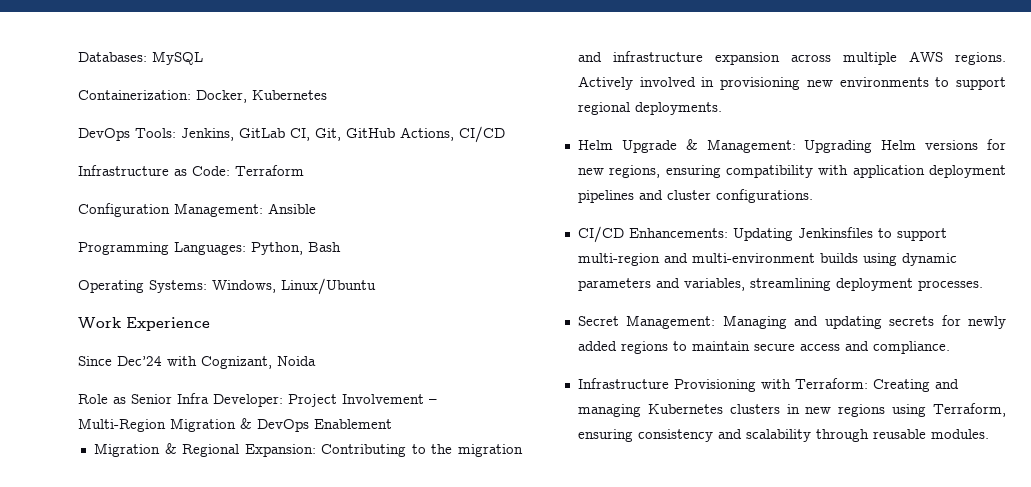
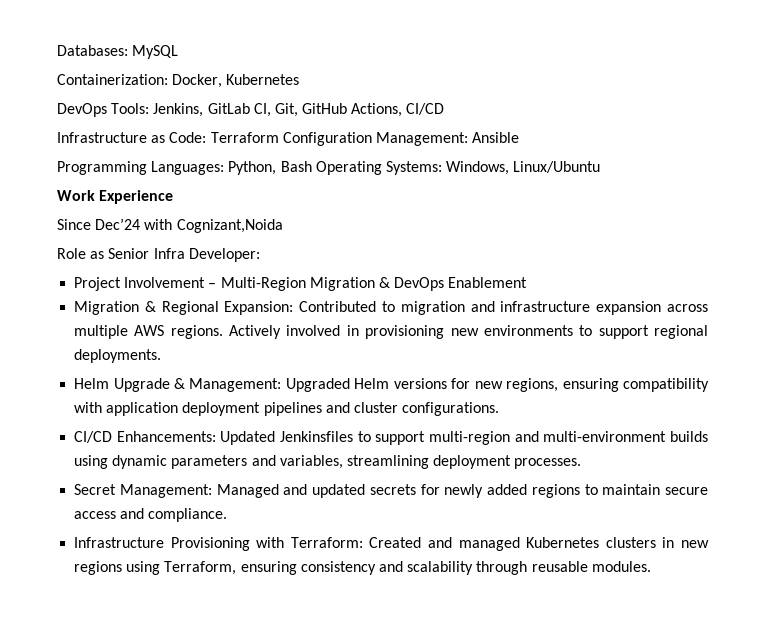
- Infrastructure as Code: Terraform
- Configuration Management: Ansible
+ Infrastructure as Code: Terraform Configuration Management: Ansible
- Programming Languages: Python, Bash
- Operating Systems: Windows, Linux/Ubuntu
+ Programming Languages: Python, Bash Operating Systems: Windows, Linux/Ubuntu
- Since Dec’24 with Cognizant, Noida
+ Since Dec’24 with Cognizant,Noida
- Role as Senior Infra Developer: Project Involvement – Multi-Region Migration & DevOps Enablement
+ Role as Senior Infra Developer:
+ Project Involvement – Multi-Region Migration & DevOps Enablement
- Migration & Regional Expansion: Contributing to the migration and infrastructure expansion across multiple AWS regions.
+ Migration & Regional Expansion: Contributed to migration and infrastructure expansion across multiple AWS regions.
- Helm Upgrade & Management: Upgrading Helm versions for new regions, ensuring compatibility with application deployment pipelines and cluster configurations.
+ Helm Upgrade & Management: Upgraded Helm versions for new regions, ensuring compatibility with application deployment pipelines and cluster configurations.
- CI/CD Enhancements: Updating Jenkinsfiles to support multi-region and multi-environment builds using dynamic parameters and variables, streamlining deployment processes.
+ CI/CD Enhancements: Updated Jenkinsfiles to support multi-region and multi-environment builds using dynamic parameters and variables, streamlining deployment processes.
- Secret Management: Managing and updating secrets for newly added regions to maintain secure access and compliance.
+ Secret Management: Managed and updated secrets for newly added regions to maintain secure access and compliance.
- Infrastructure Provisioning with Terraform: Creating and managing Kubernetes clusters in new regions using Terraform, ensuring consistency and scalability through reusable modules.
+ Infrastructure Provisioning with Terraform: Created and managed Kubernetes clusters in new regions using Terraform, ensuring consistency and scalability through reusable modules.

